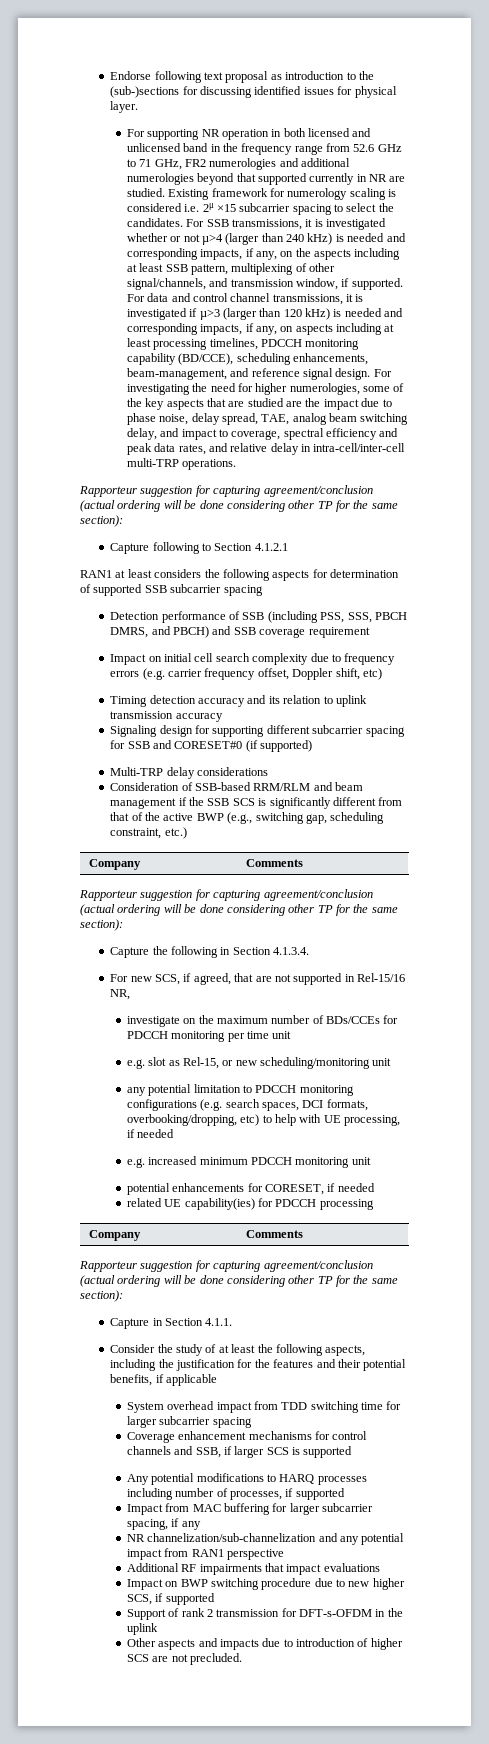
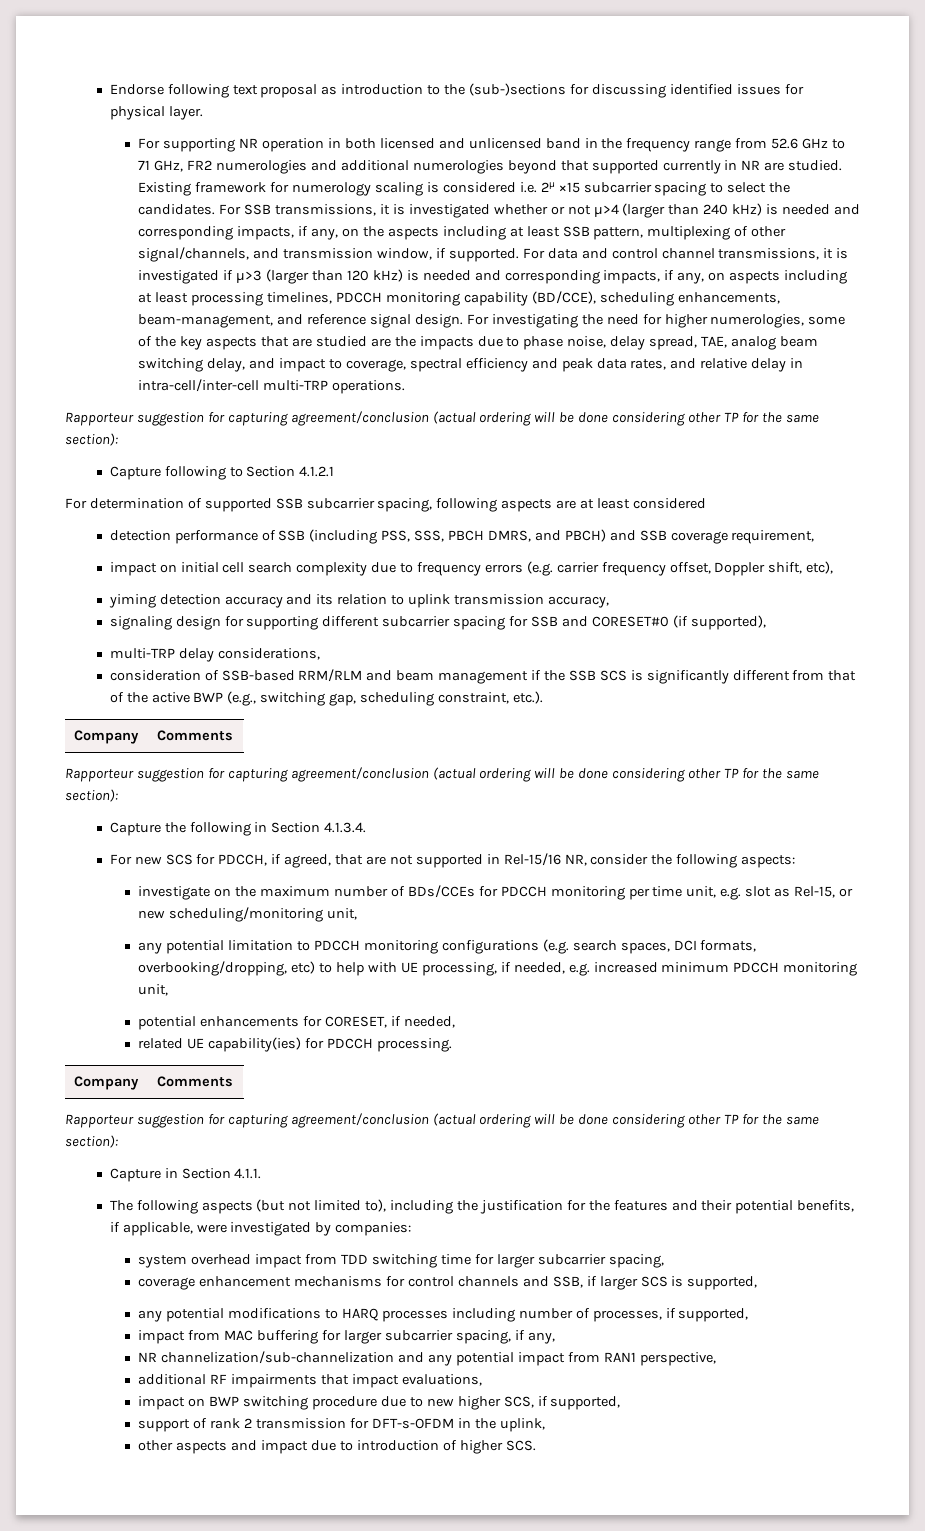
- For investigating the need for higher numerologies, some of the key aspects that are studied are the impact due to phase noise, delay spread, TAE, analog beam switching delay, and impact to coverage, spectral efficiency and peak data rates, and relative delay in intra-cell/inter-cell multi-TRP operations.
+ For investigating the need for higher numerologies, some of the key aspects that are studied are the impacts due to phase noise, delay spread, TAE, analog beam switching delay, and impact to coverage, spectral efficiency and peak data rates, and relative delay in intra-cell/inter-cell multi-TRP operations.
- RAN1 at least considers the following aspects for determination of supported SSB subcarrier spacing
- Detection performance of SSB (including PSS, SSS, PBCH DMRS, and PBCH) and SSB coverage requirement
- Impact on initial cell search complexity due to frequency errors (e.g. carrier frequency offset, Doppler shift, etc)
- Timing detection accuracy and its relation to uplink transmission accuracy
- Signaling design for supporting different subcarrier spacing for SSB and CORESET#0 (if supported)
- Multi-TRP delay considerations
- Consideration of SSB-based RRM/RLM and beam management if the SSB SCS is significantly different from that of the active BWP (e.g., switching gap, scheduling constraint, etc.)
+ For determination of supported SSB subcarrier spacing, following aspects are at least considered
+ detection performance of SSB (including PSS, SSS, PBCH DMRS, and PBCH) and SSB coverage requirement,
+ impact on initial cell search complexity due to frequency errors (e.g. carrier frequency offset, Doppler shift, etc),
+ yiming detection accuracy and its relation to uplink transmission accuracy,
+ signaling design for supporting different subcarrier spacing for SSB and CORESET#0 (if supported),
+ multi-TRP delay considerations,
+ consideration of SSB-based RRM/RLM and beam management if the SSB SCS is significantly different from that of the active BWP (e.g., switching gap, scheduling constraint, etc.).
- For new SCS, if agreed, that are not supported in Rel-15/16 NR,
+ For new SCS for PDCCH, if agreed, that are not supported in Rel-15/16 NR, consider the following aspects:
- investigate on the maximum number of BDs/CCEs for PDCCH monitoring per time unit
- e.g. slot as Rel-15, or new scheduling/monitoring unit
+ investigate on the maximum number of BDs/CCEs for PDCCH monitoring per time unit, e.g. slot as Rel-15, or new scheduling/monitoring unit,
- any potential limitation to PDCCH monitoring configurations (e.g. search spaces, DCI formats, overbooking/dropping, etc) to help with UE processing, if needed
- e.g. increased minimum PDCCH monitoring unit
+ any potential limitation to PDCCH monitoring configurations (e.g. search spaces, DCI formats, overbooking/dropping, etc) to help with UE processing, if needed, e.g. increased minimum PDCCH monitoring unit,
- potential enhancements for CORESET, if needed
+ potential enhancements for CORESET, if needed,
- related UE capability(ies) for PDCCH processing
+ related UE capability(ies) for PDCCH processing.
- Consider the study of at least the following aspects, including the justification for the features and their potential benefits, if applicable
- System overhead impact from TDD switching time for larger subcarrier spacing
- Coverage enhancement mechanisms for control channels and SSB, if larger SCS is supported
- Any potential modifications to HARQ processes including number of processes, if supported
- Impact from MAC buffering for larger subcarrier spacing, if any
+ The following aspects (but not limited to), including the justification for the features and their potential benefits, if applicable, were investigated by companies:
+ system overhead impact from TDD switching time for larger subcarrier spacing,
+ coverage enhancement mechanisms for control channels and SSB, if larger SCS is supported,
+ any potential modifications to HARQ processes including number of processes, if supported,
+ impact from MAC buffering for larger subcarrier spacing, if any,
- NR channelization/sub-channelization and any potential impact from RAN1 perspective
- Additional RF impairments that impact evaluations
- Impact on BWP switching procedure due to new higher SCS, if supported
- Support of rank 2 transmission for DFT-s-OFDM in the uplink
- Other aspects and impacts due to introduction of higher SCS are not precluded.
+ NR channelization/sub-channelization and any potential impact from RAN1 perspective,
+ additional RF impairments that impact evaluations,
+ impact on BWP switching procedure due to new higher SCS, if supported,
+ support of rank 2 transmission for DFT-s-OFDM in the uplink,
+ other aspects and impact due to introduction of higher SCS.

